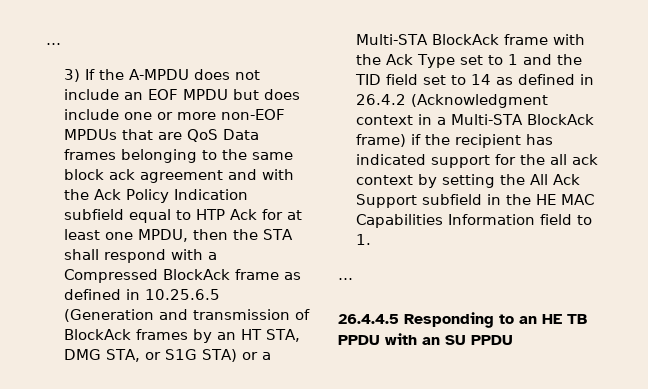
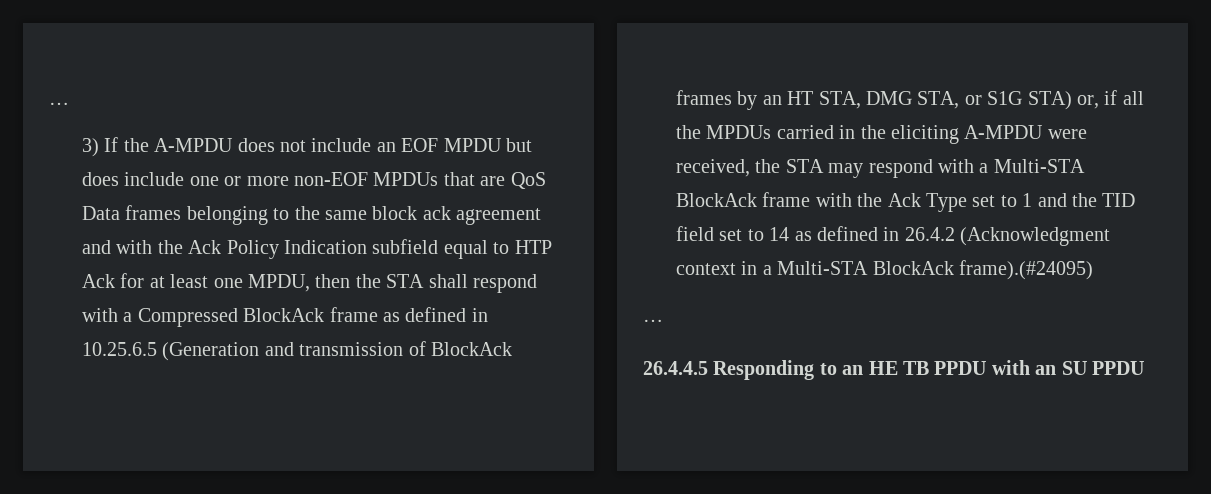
- 3) If the A-MPDU does not include an EOF MPDU but does include one or more non-EOF MPDUs that are QoS Data frames belonging to the same block ack agreement and with the Ack Policy Indication subfield equal to HTP Ack for at least one MPDU, then the STA shall respond with a Compressed BlockAck frame as defined in 10.25.6.5 (Generation and transmission of BlockAck frames by an HT STA, DMG STA, or S1G STA) or a Multi-STA BlockAck frame with the Ack Type set to 1 and the TID field set to 14 as defined in 26.4.2 (Acknowledgment context in a Multi-STA BlockAck frame) if the recipient has indicated support for the all ack context by setting the All Ack Support subfield in the HE MAC Capabilities Information field to 1.
+ 3) If the A-MPDU does not include an EOF MPDU but does include one or more non-EOF MPDUs that are QoS Data frames belonging to the same block ack agreement and with the Ack Policy Indication subfield equal to HTP Ack for at least one MPDU, then the STA shall respond with a Compressed BlockAck frame as defined in 10.25.6.5 (Generation and transmission of BlockAck frames by an HT STA, DMG STA, or S1G STA) or, if all the MPDUs carried in the eliciting A-MPDU were received, the STA may respond with a Multi-STA BlockAck frame with the Ack Type set to 1 and the TID field set to 14 as defined in 26.4.2 (Acknowledgment context in a Multi-STA BlockAck frame).(#24095)

